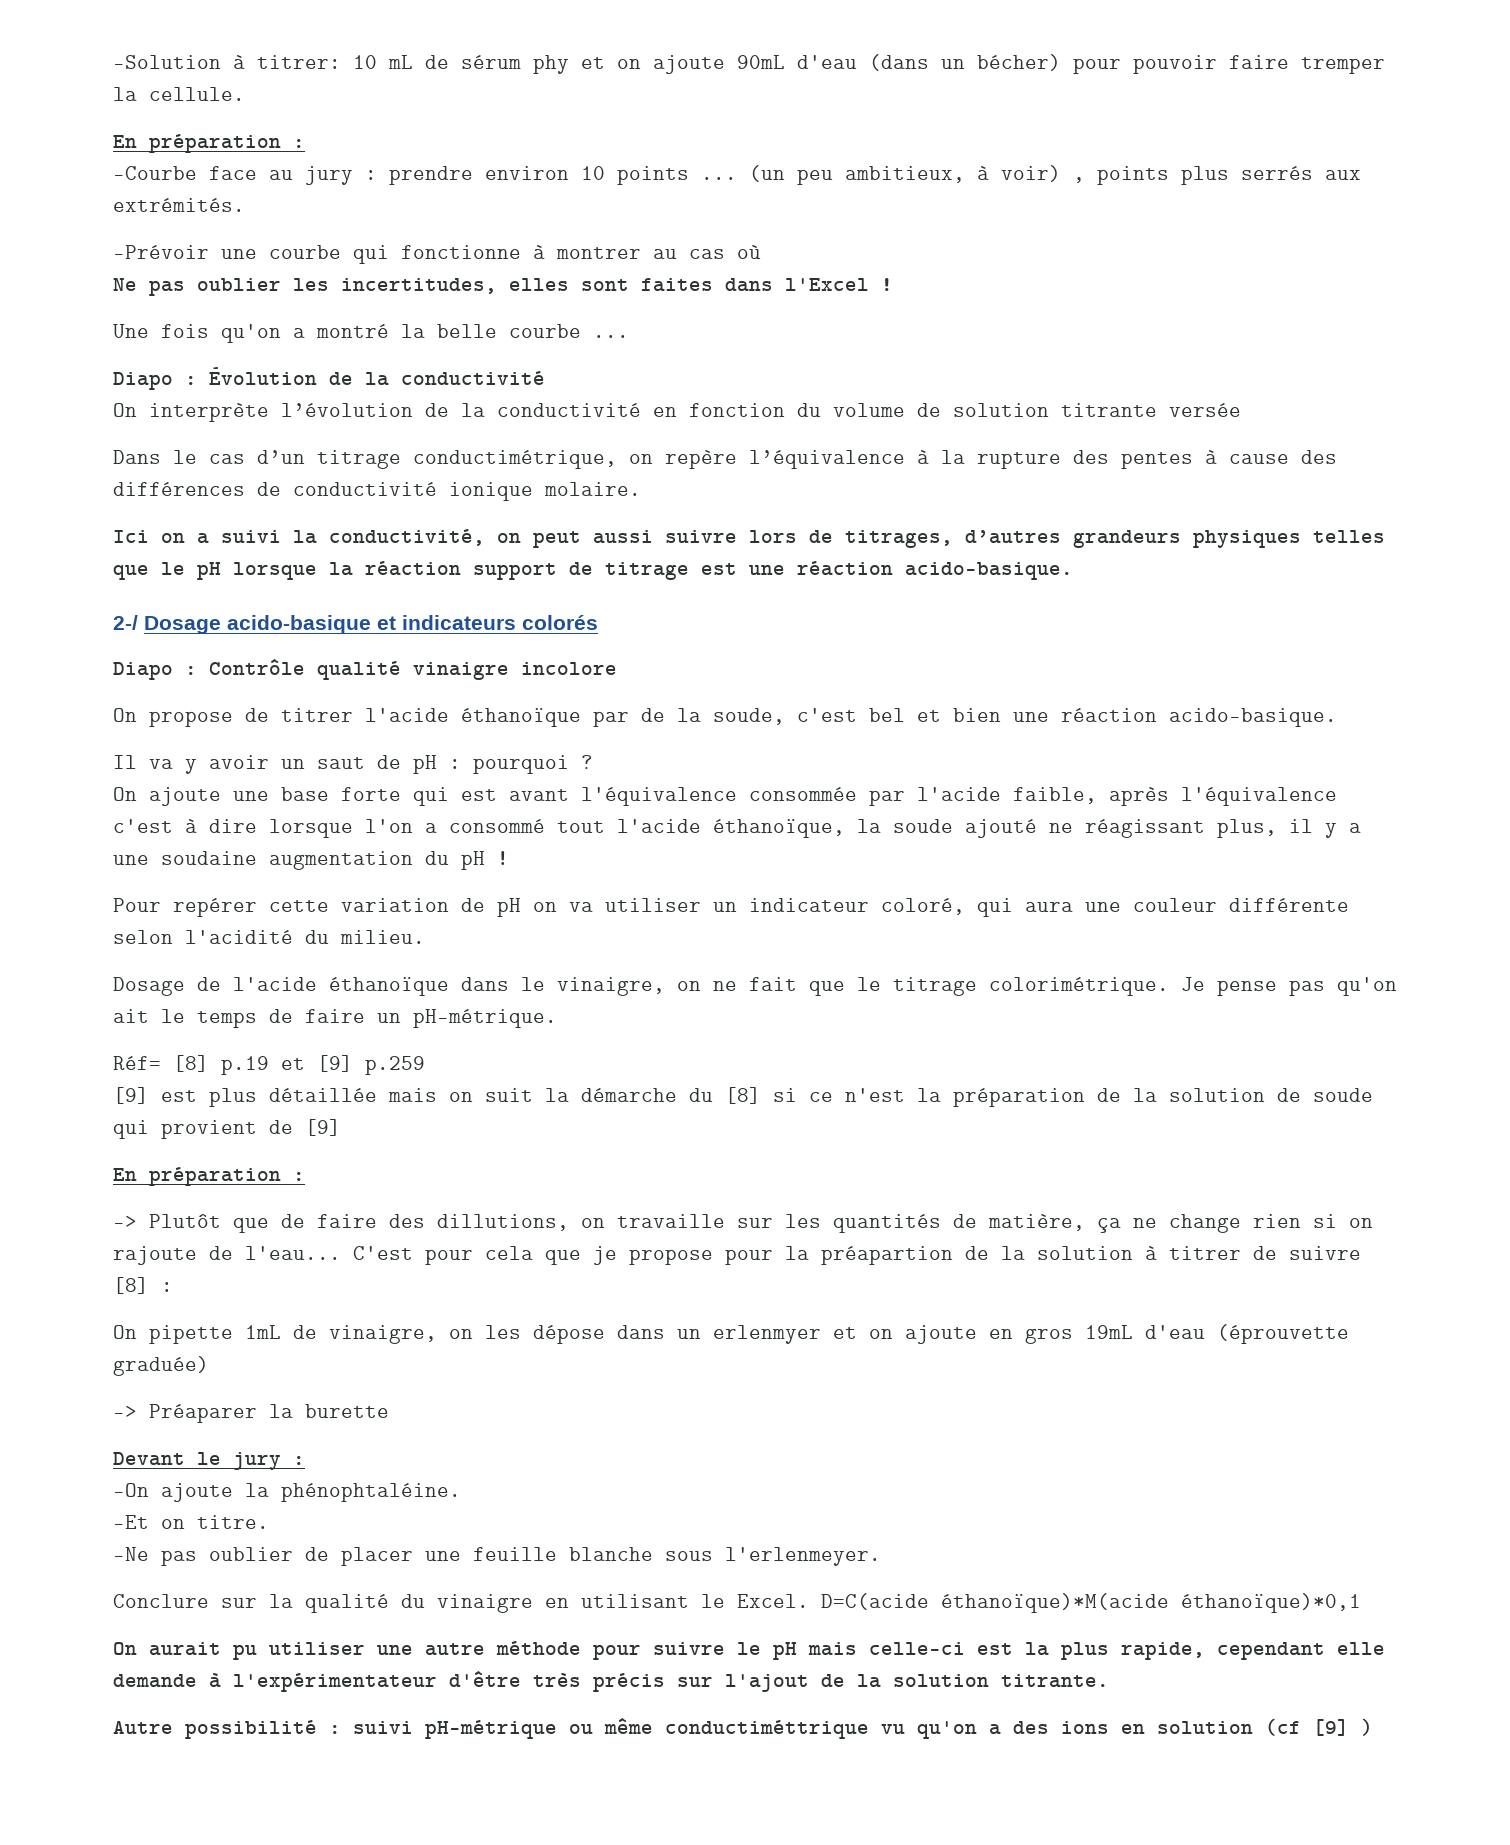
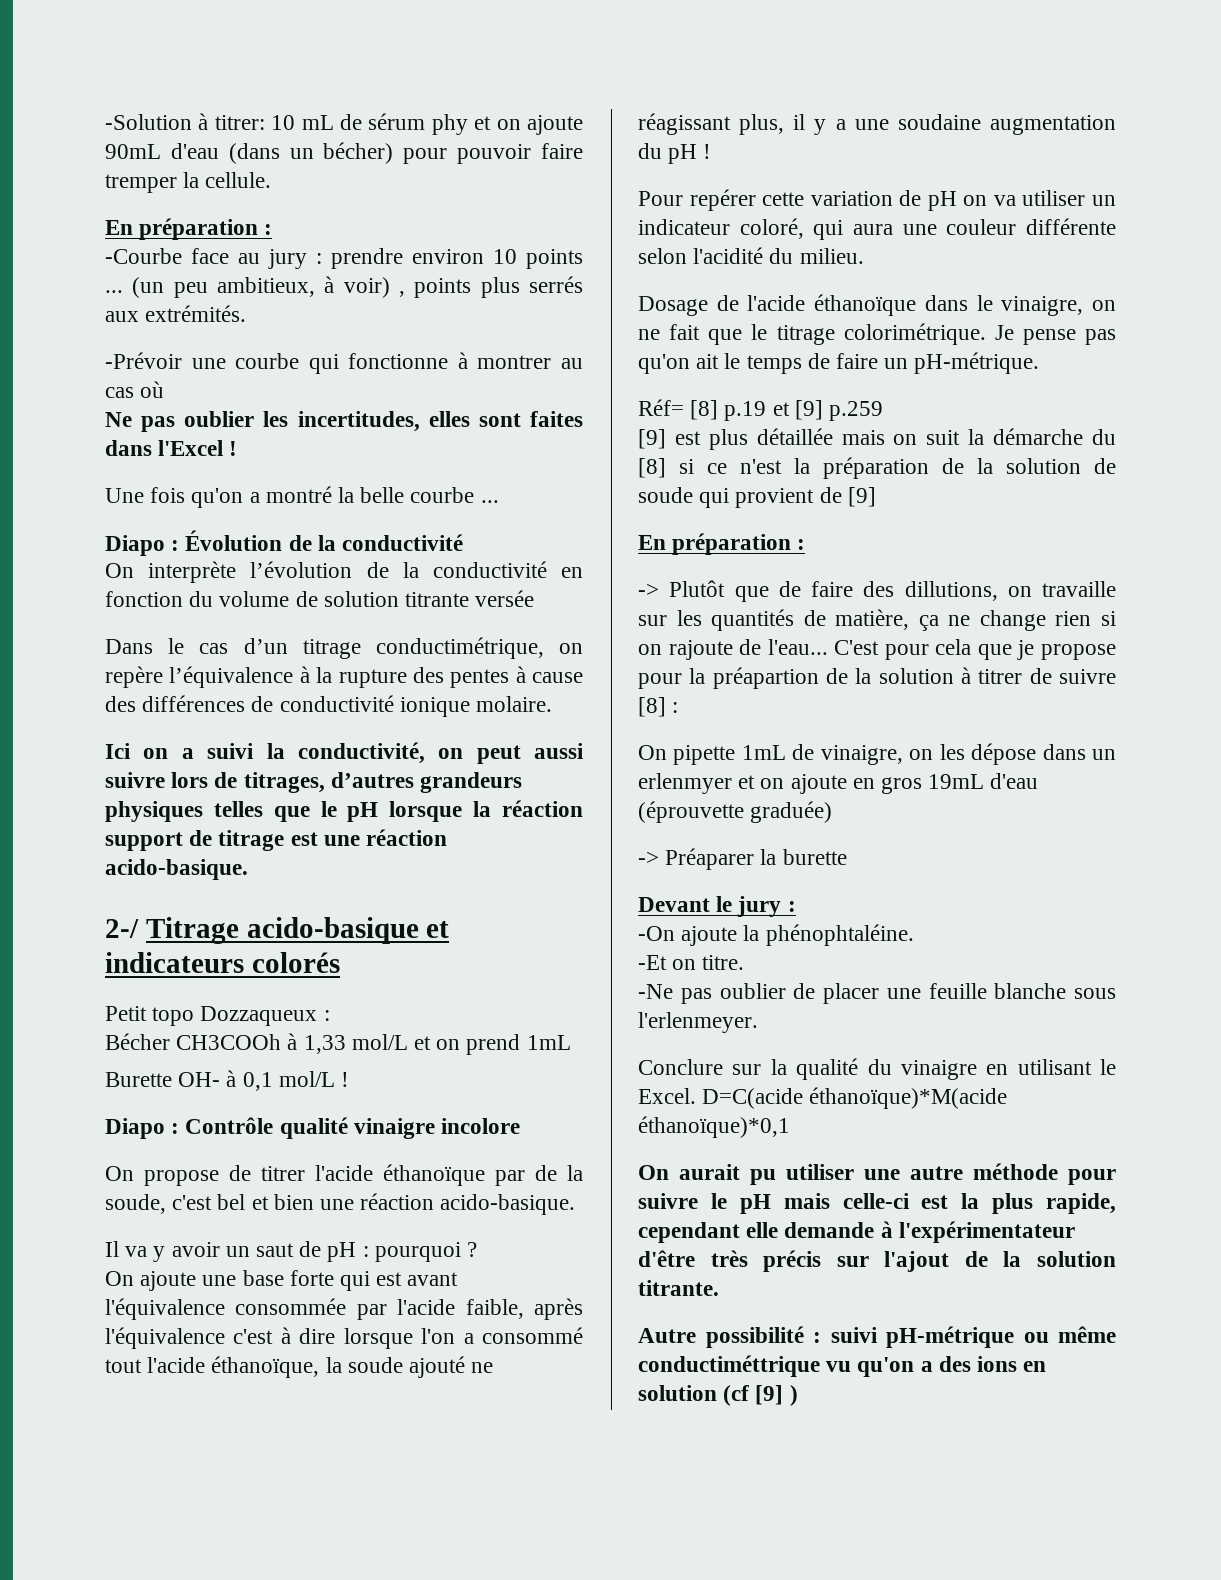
- 2-/ Dosage acido-basique et indicateurs colorés
+ 2-/ Titrage acido-basique et indicateurs colorés
+ Petit topo Dozzaqueux :
+ Bécher CH3COOh à 1,33 mol/L et on prend 1mL
+ Burette OH- à 0,1 mol/L !

